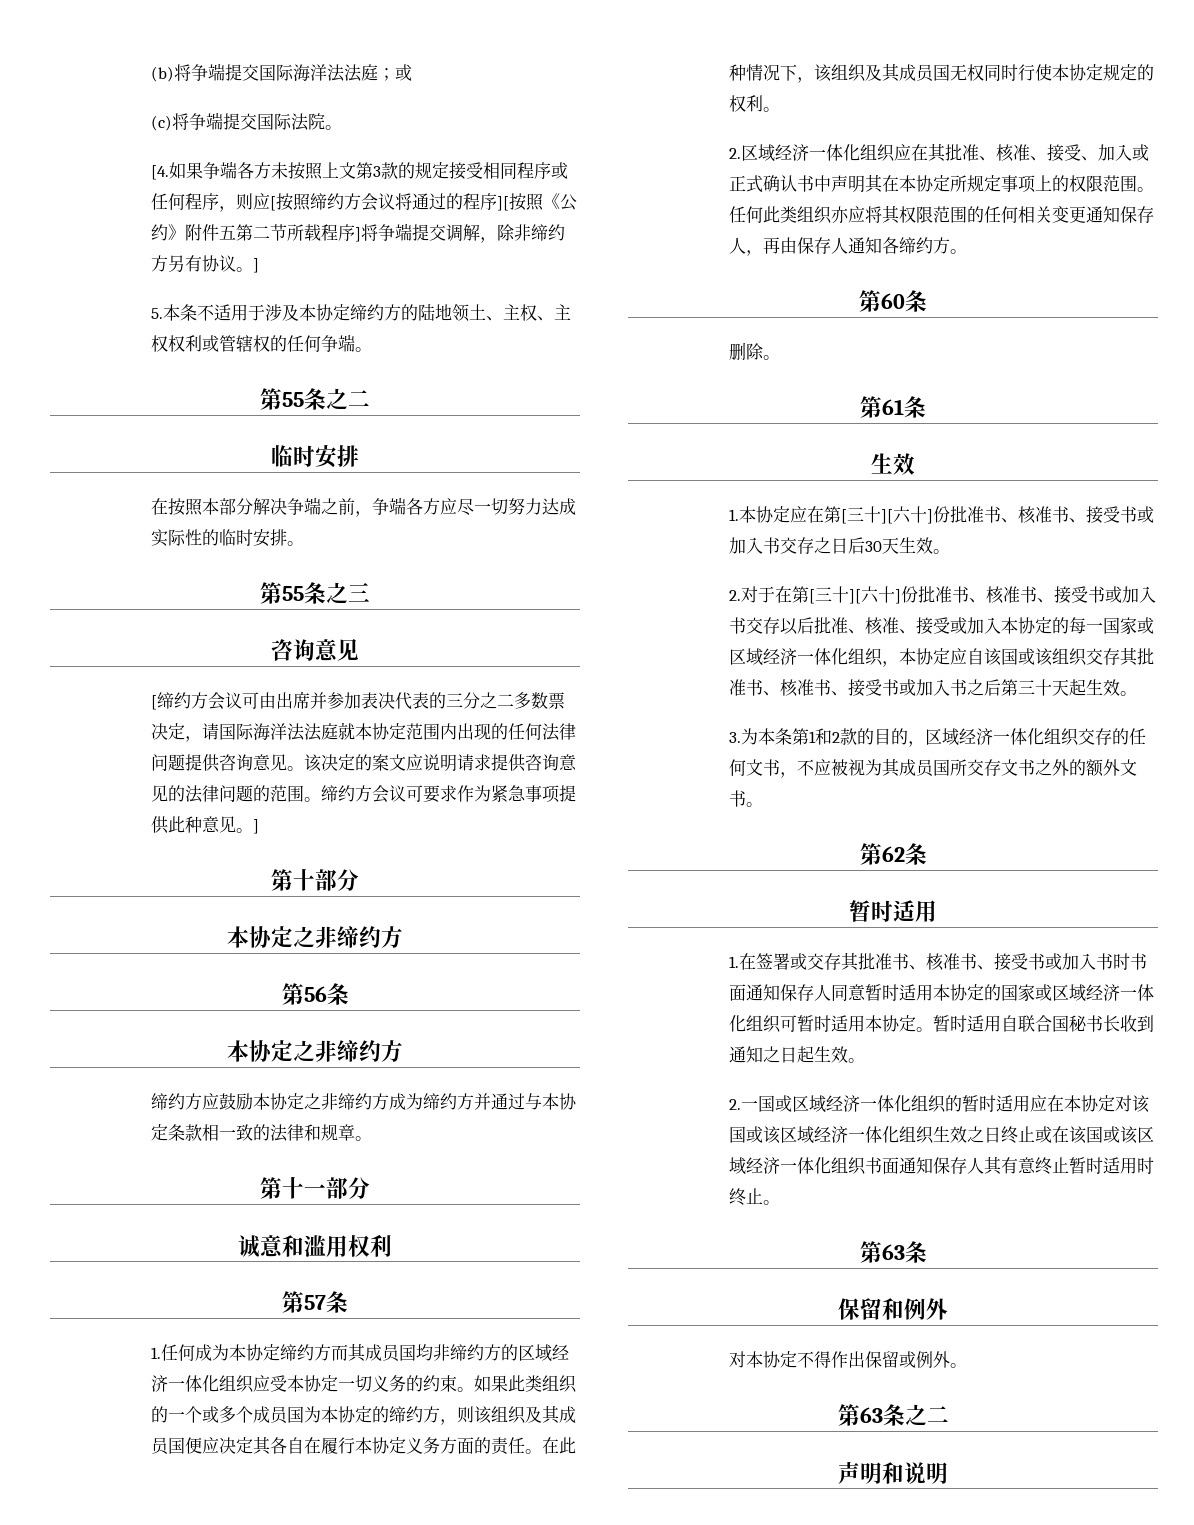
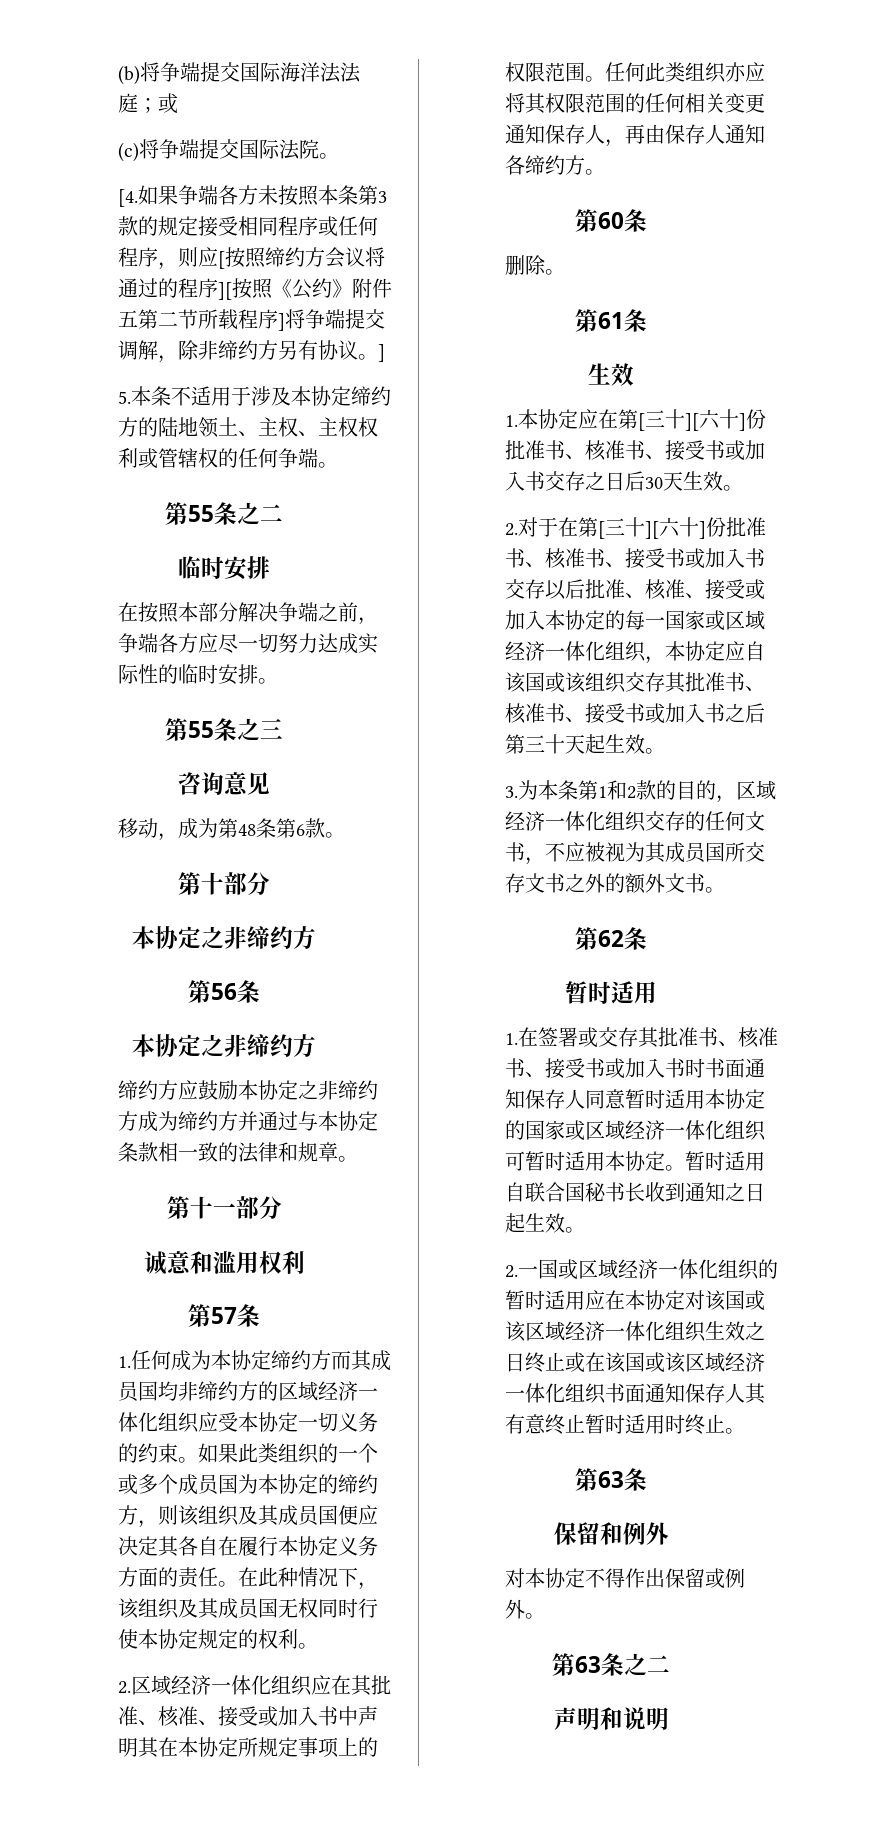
- [4.如果争端各方未按照上文第3款的规定接受相同程序或任何程序，则应[按照缔约方会议将通过的程序][按照《公约》附件五第二节所载程序]将争端提交调解，除非缔约方另有协议。]
+ [4.如果争端各方未按照本条第3款的规定接受相同程序或任何程序，则应[按照缔约方会议将通过的程序][按照《公约》附件五第二节所载程序]将争端提交调解，除非缔约方另有协议。]
- [缔约方会议可由出席并参加表决代表的三分之二多数票决定，请国际海洋法法庭就本协定范围内出现的任何法律问题提供咨询意见。该决定的案文应说明请求提供咨询意见的法律问题的范围。缔约方会议可要求作为紧急事项提供此种意见。]
+ 移动，成为第48条第6款。
- 2.区域经济一体化组织应在其批准、核准、接受、加入或正式确认书中声明其在本协定所规定事项上的权限范围。
+ 2.区域经济一体化组织应在其批准、核准、接受或加入书中声明其在本协定所规定事项上的权限范围。

